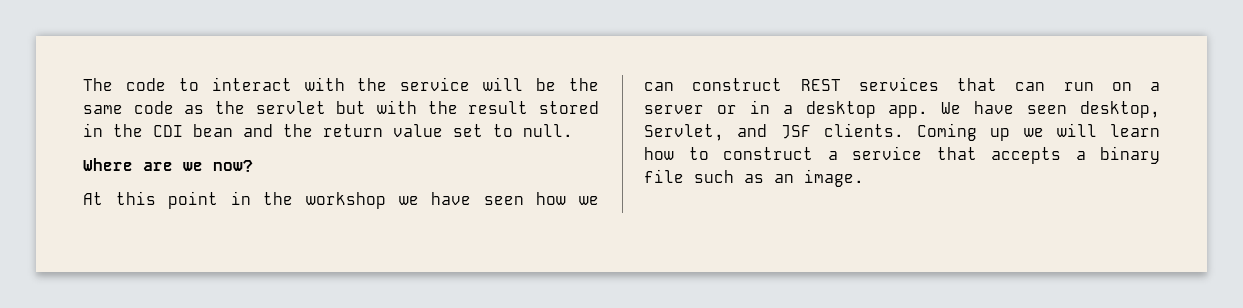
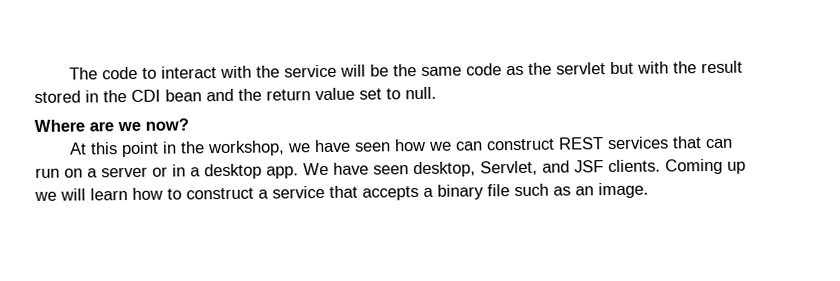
- At this point in the workshop we have seen how we can construct REST services that can run on a server or in a desktop app.
+ At this point in the workshop, we have seen how we can construct REST services that can run on a server or in a desktop app.

